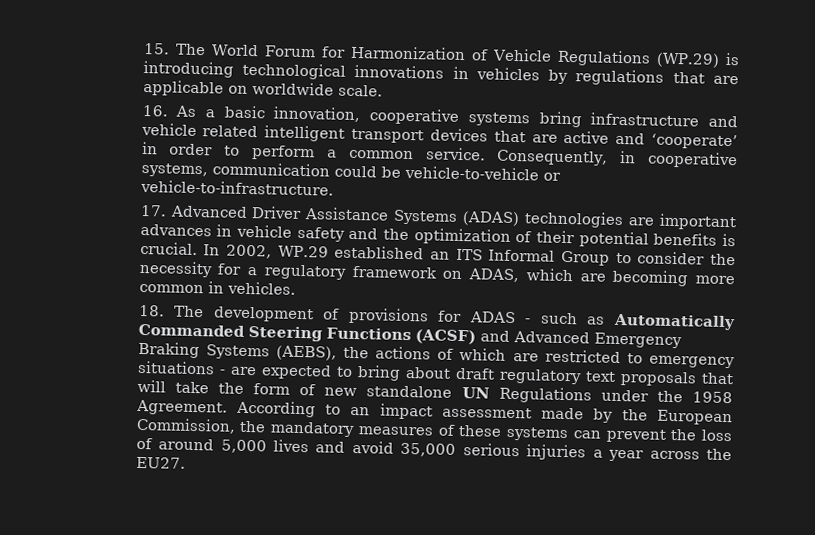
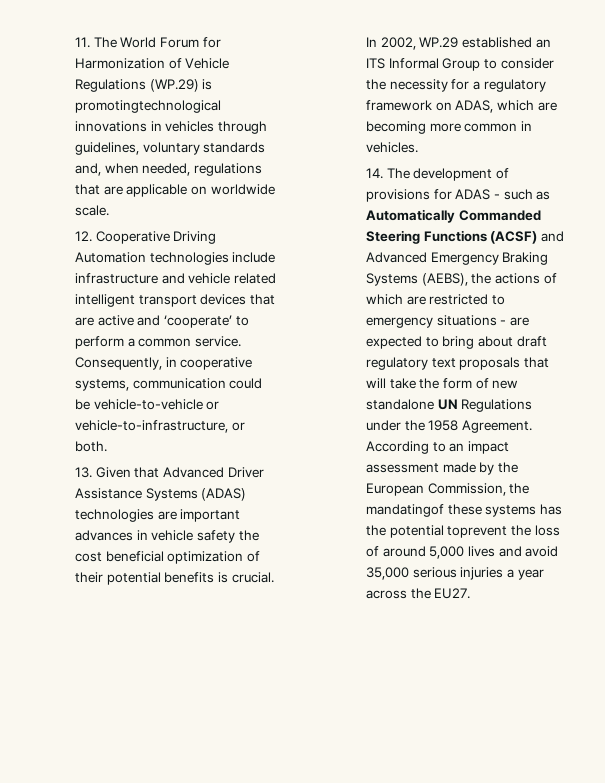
- 15. The World Forum for Harmonization of Vehicle Regulations (WP.29) is introducing technological innovations in vehicles by regulations that are applicable on worldwide scale.
+ 11. The World Forum for Harmonization of Vehicle Regulations (WP.29) is promotingtechnological innovations in vehicles through guidelines, voluntary standards and, when needed, regulations that are applicable on worldwide scale.
- 16. As a basic innovation, cooperative systems bring infrastructure and vehicle related intelligent transport devices that are active and ‘cooperate’ in order to perform a common service.
+ 12. Cooperative Driving Automation technologies include infrastructure and vehicle related intelligent transport devices that are active and ‘cooperate’ to perform a common service.
- Consequently, in cooperative systems, communication could be vehicle-to-vehicle or vehicle-to-infrastructure.
- 17. Advanced Driver Assistance Systems (ADAS) technologies are important advances in vehicle safety and the optimization of their potential benefits is crucial.
+ Consequently, in cooperative systems, communication could be vehicle-to-vehicle or vehicle-to-infrastructure, or both.
+ 13. Given that Advanced Driver Assistance Systems (ADAS) technologies are important advances in vehicle safety the cost beneficial optimization of their potential benefits is crucial.
- 18. The development of provisions for ADAS - such as Automatically Commanded Steering Functions (ACSF) and Advanced Emergency Braking Systems (AEBS), the actions of which are restricted to emergency situations - are expected to bring about draft regulatory text proposals that will take the form of new standalone UN Regulations under the 1958 Agreement.
+ 14. The development of provisions for ADAS - such as Automatically Commanded Steering Functions (ACSF) and Advanced Emergency Braking Systems (AEBS), the actions of which are restricted to emergency situations - are expected to bring about draft regulatory text proposals that will take the form of new standalone UN Regulations under the 1958 Agreement.
- According to an impact assessment made by the European Commission, the mandatory measures of these systems can prevent the loss of around 5,000 lives and avoid 35,000 serious injuries a year across the EU27.
+ According to an impact assessment made by the European Commission, the mandatingof these systems has the potential toprevent the loss of around 5,000 lives and avoid 35,000 serious injuries a year across the EU27.

